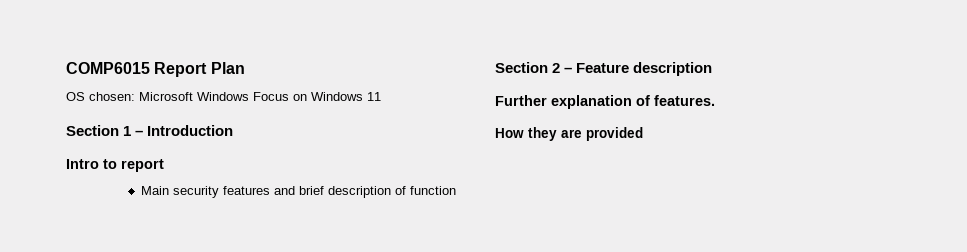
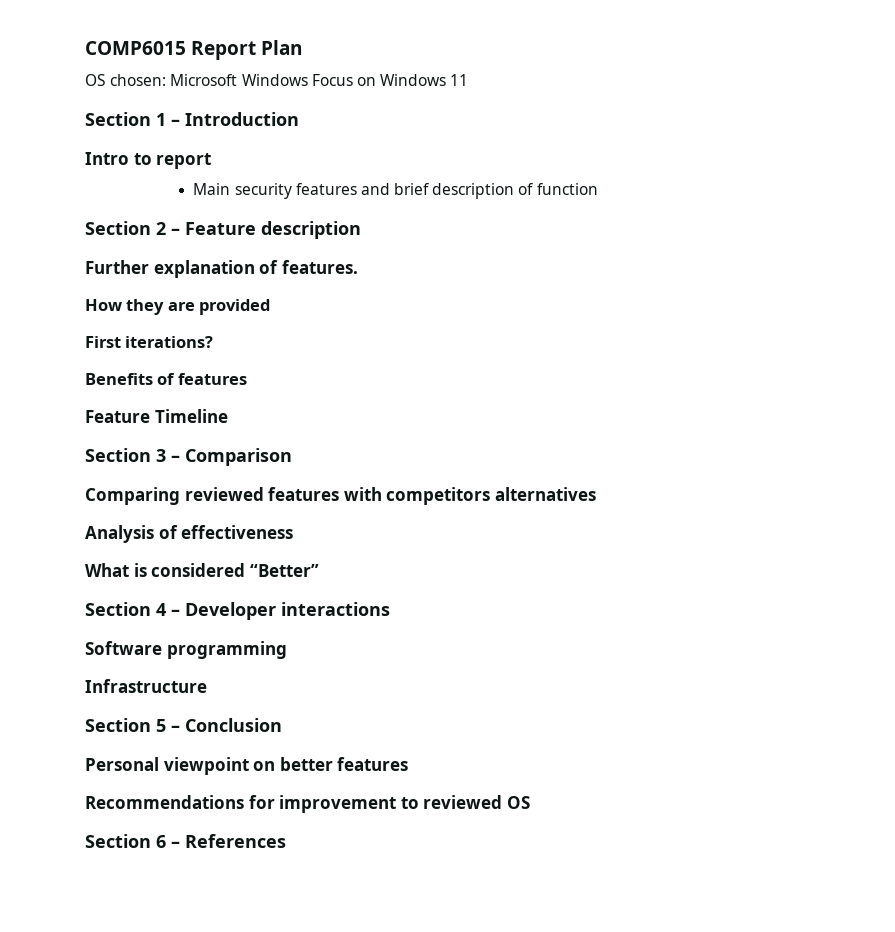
+ First iterations?
+ Benefits of features
+ Feature Timeline
+ Section 3 – Comparison
+ Comparing reviewed features with competitors alternatives
+ Analysis of effectiveness
+ What is considered “Better”
+ Section 4 – Developer interactions
+ Software programming
+ Infrastructure
+ Section 5 – Conclusion
+ Personal viewpoint on better features
+ Recommendations for improvement to reviewed OS
+ Section 6 – References

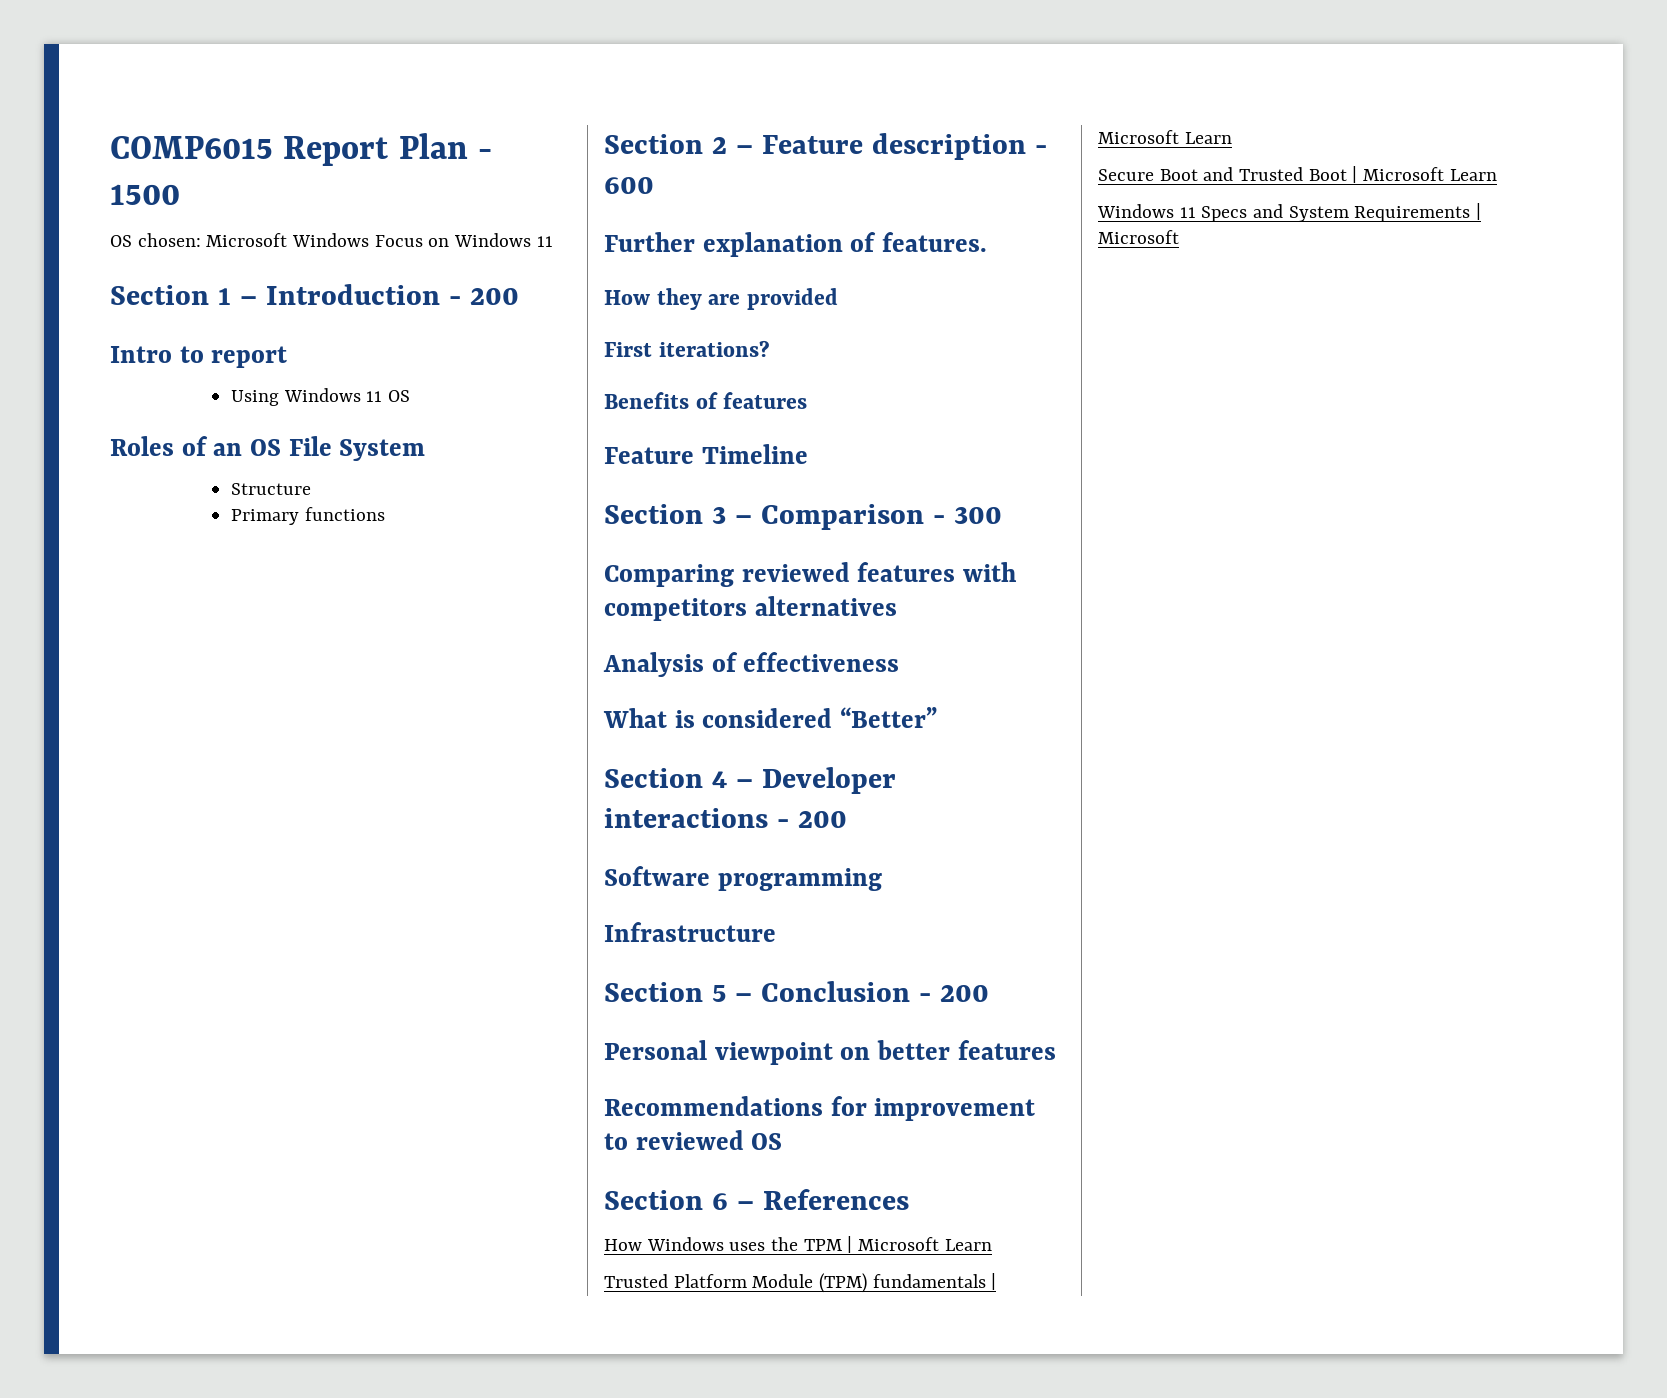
- COMP6015 Report Plan
+ COMP6015 Report Plan - 1500
- Section 1 – Introduction
+ Section 1 – Introduction - 200
- Main security features and brief description of function
+ Using Windows 11 OS
+ Roles of an OS File System
+ Structure
+ Primary functions
- Section 2 – Feature description
+ Section 2 – Feature description - 600
- Section 3 – Comparison
+ Section 3 – Comparison - 300
- Section 4 – Developer interactions
+ Section 4 – Developer interactions - 200
- Section 5 – Conclusion
+ Section 5 – Conclusion - 200
+ How Windows uses the TPM | Microsoft Learn
+ Trusted Platform Module (TPM) fundamentals | Microsoft Learn
+ Secure Boot and Trusted Boot | Microsoft Learn
+ Windows 11 Specs and System Requirements | Microsoft

